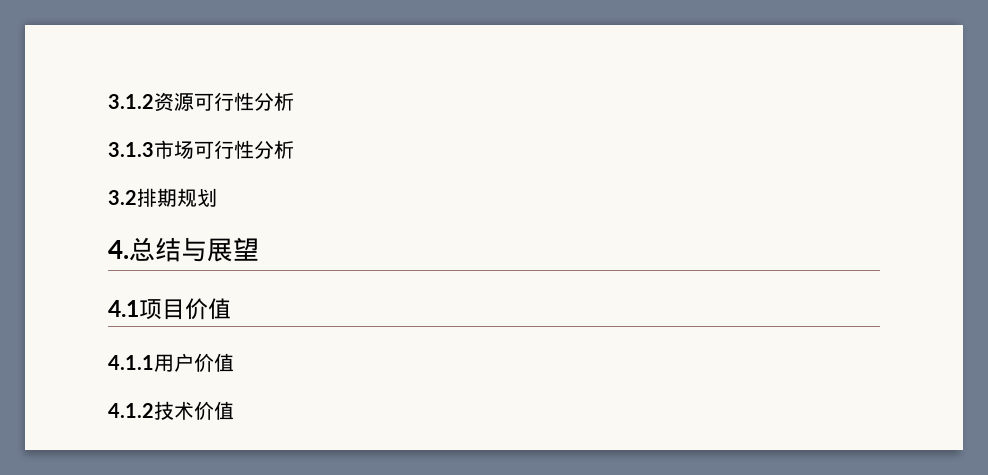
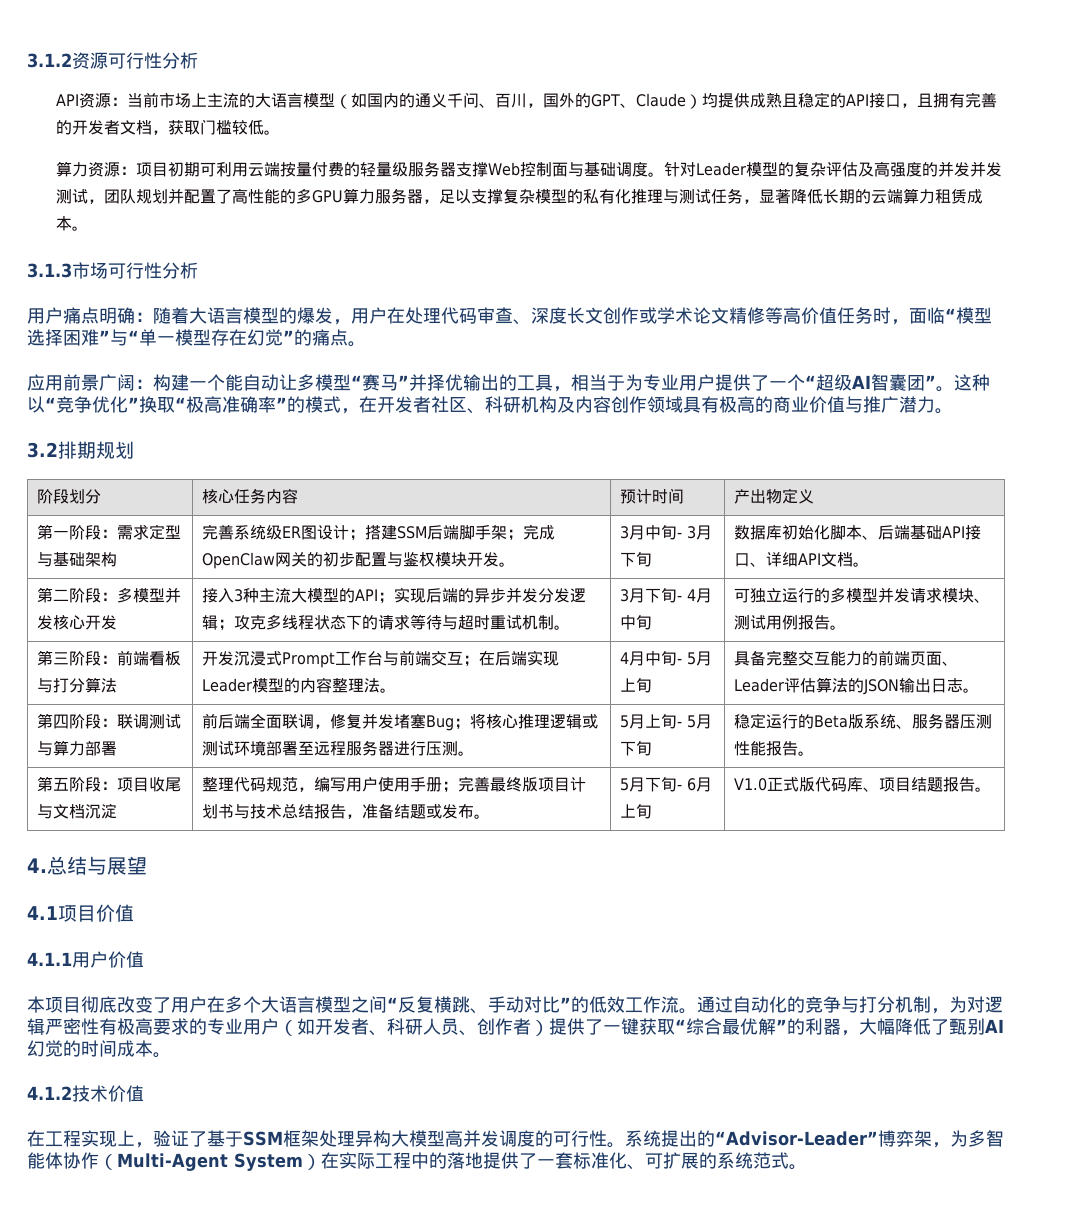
+ API资源：当前市场上主流的大语言模型（如国内的通义千问、百川，国外的GPT、Claude）均提供成熟且稳定的API接口，且拥有完善的开发者文档，获取门槛较低。
+ 算力资源：项目初期可利用云端按量付费的轻量级服务器支撑Web控制面与基础调度。针对Leader模型的复杂评估及高强度的并发并发测试，团队规划并配置了高性能的多GPU算力服务器，足以支撑复杂模型的私有化推理与测试任务，显著降低长期的云端算力租赁成本。
+ 用户痛点明确：随着大语言模型的爆发，用户在处理代码审查、深度长文创作或学术论文精修等高价值任务时，面临“模型选择困难”与“单一模型存在幻觉”的痛点。
+ 应用前景广阔：构建一个能自动让多模型“赛马”并择优输出的工具，相当于为专业用户提供了一个“超级AI智囊团”。这种以“竞争优化”换取“极高准确率”的模式，在开发者社区、科研机构及内容创作领域具有极高的商业价值与推广潜力。
  3.2排期规划
+ 阶段划分 | 核心任务内容 | 预计时间 | 产出物定义
+ 第一阶段：需求定型与基础架构 | 完善系统级ER图设计；搭建SSM后端脚手架；完成OpenClaw网关的初步配置与鉴权模块开发。 | 3月中旬- 3月下旬 | 数据库初始化脚本、后端基础API接口、详细API文档。
+ 第二阶段：多模型并发核心开发 | 接入3种主流大模型的API；实现后端的异步并发分发逻辑；攻克多线程状态下的请求等待与超时重试机制。 | 3月下旬- 4月中旬 | 可独立运行的多模型并发请求模块、测试用例报告。
+ 第三阶段：前端看板与打分算法 | 开发沉浸式Prompt工作台与前端交互；在后端实现Leader模型的内容整理法。 | 4月中旬- 5月上旬 | 具备完整交互能力的前端页面、Leader评估算法的JSON输出日志。
+ 第四阶段：联调测试与算力部署 | 前后端全面联调，修复并发堵塞Bug；将核心推理逻辑或测试环境部署至远程服务器进行压测。 | 5月上旬- 5月下旬 | 稳定运行的Beta版系统、服务器压测性能报告。
+ 第五阶段：项目收尾与文档沉淀 | 整理代码规范，编写用户使用手册；完善最终版项目计划书与技术总结报告，准备结题或发布。 | 5月下旬- 6月上旬 | V1.0正式版代码库、项目结题报告。
+ 本项目彻底改变了用户在多个大语言模型之间“反复横跳、手动对比”的低效工作流。通过自动化的竞争与打分机制，为对逻辑严密性有极高要求的专业用户（如开发者、科研人员、创作者）提供了一键获取“综合最优解”的利器，大幅降低了甄别AI幻觉的时间成本。
  4.1.2技术价值
+ 在工程实现上，验证了基于SSM框架处理异构大模型高并发调度的可行性。系统提出的“Advisor-Leader”博弈架，为多智能体协作（Multi-Agent System）在实际工程中的落地提供了一套标准化、可扩展的系统范式。

